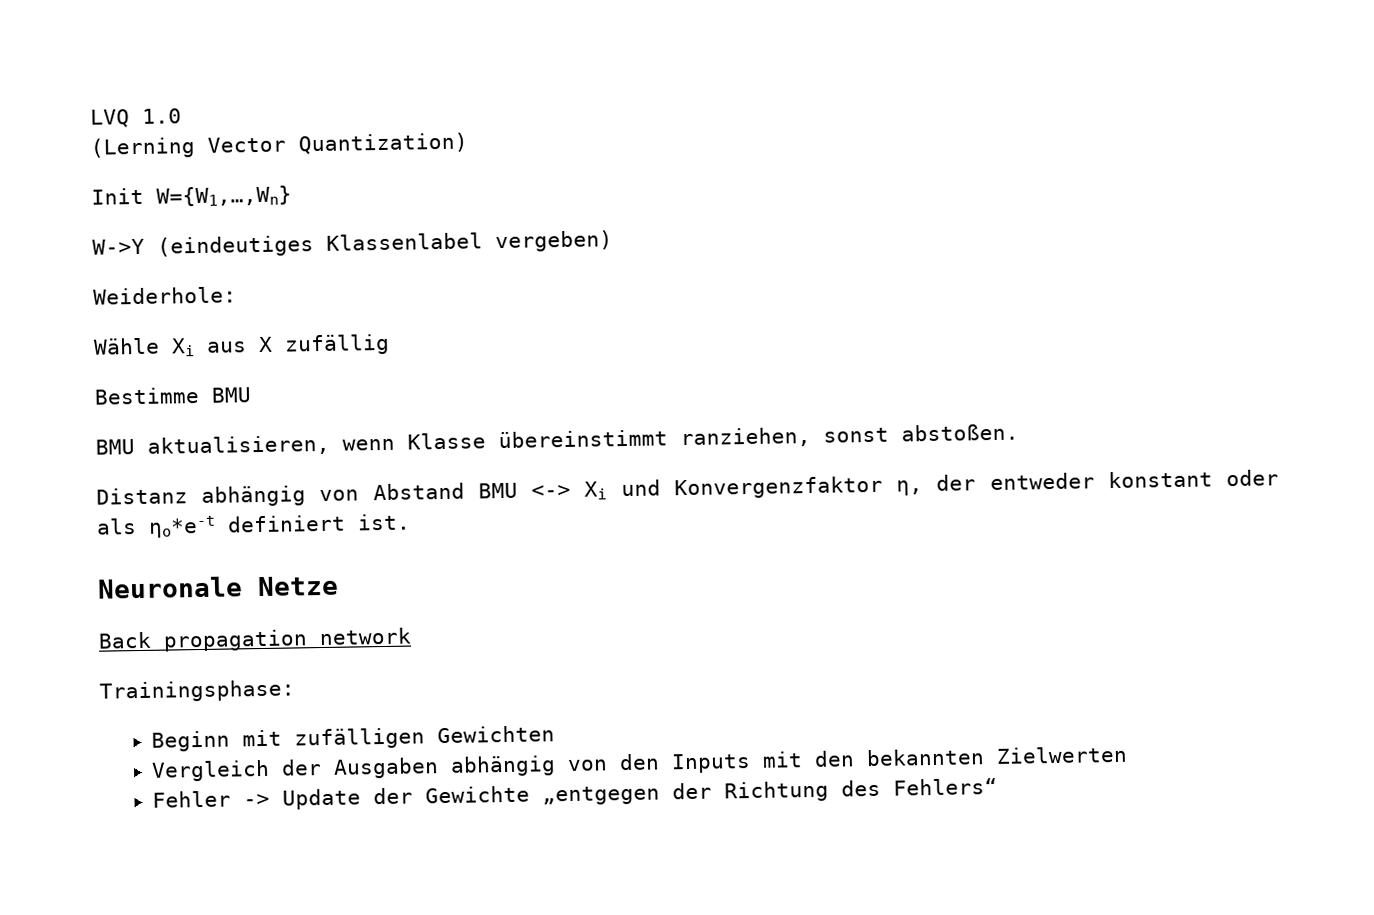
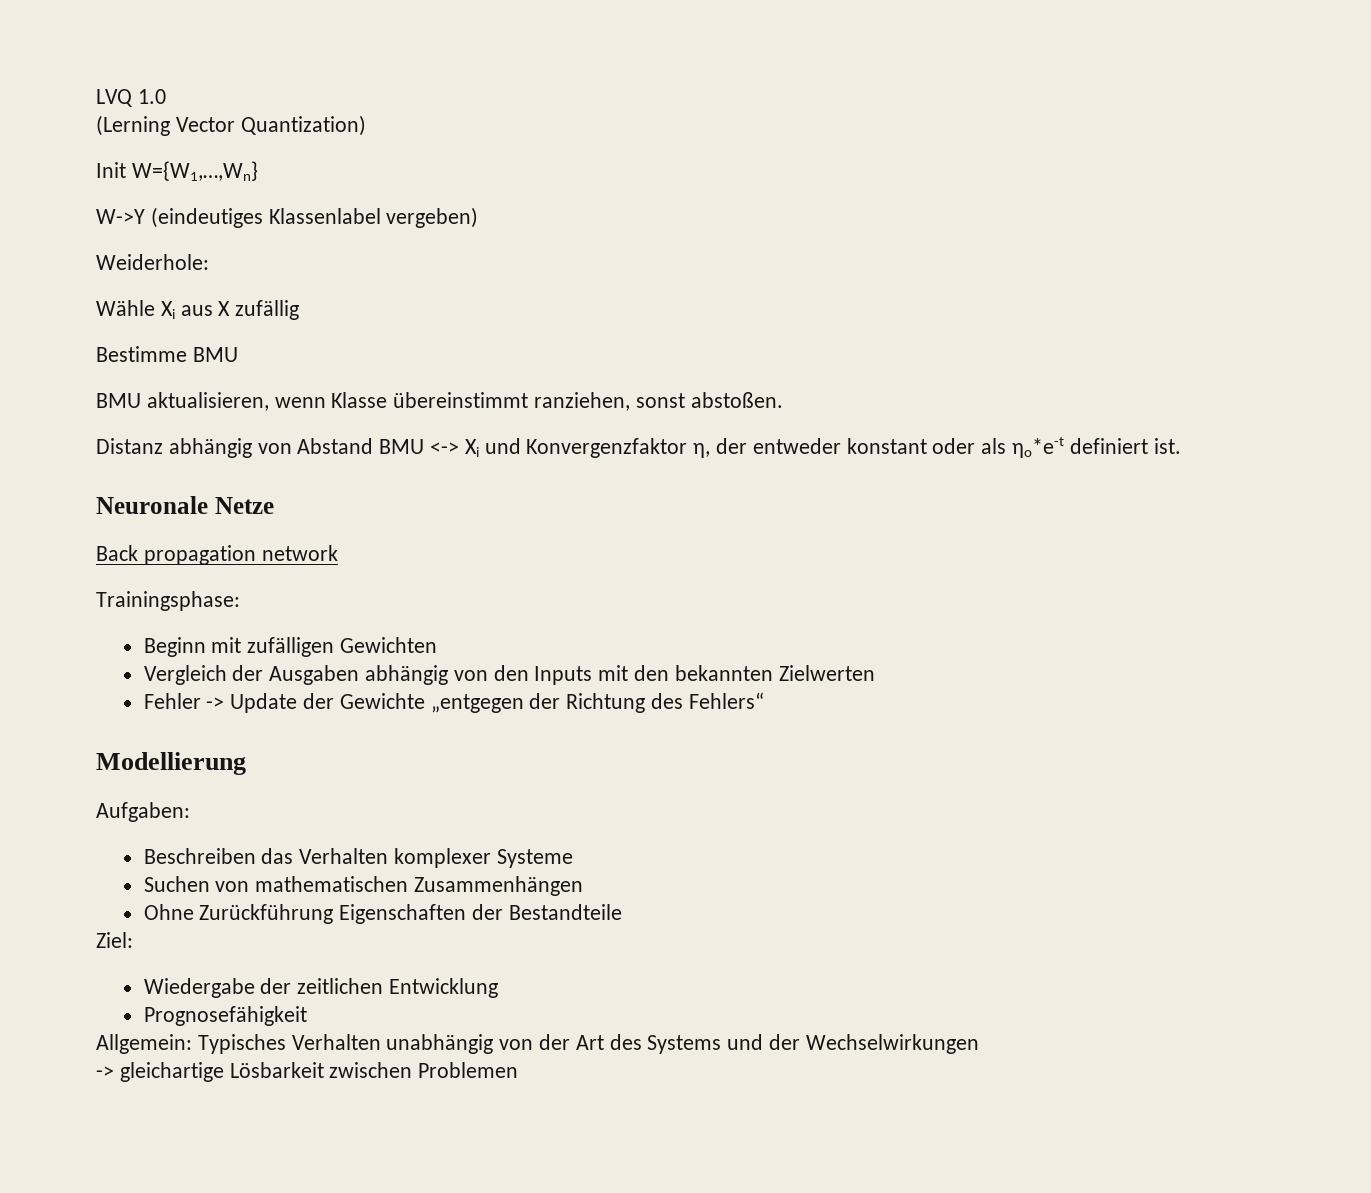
+ Modellierung
+ Aufgaben:
+ Beschreiben das Verhalten komplexer Systeme
+ Suchen von mathematischen Zusammenhängen
+ Ohne Zurückführung Eigenschaften der Bestandteile
+ Ziel:
+ Wiedergabe der zeitlichen Entwicklung
+ Prognosefähigkeit
+ Allgemein: Typisches Verhalten unabhängig von der Art des Systems und der Wechselwirkungen
+ -> gleichartige Lösbarkeit zwischen Problemen

